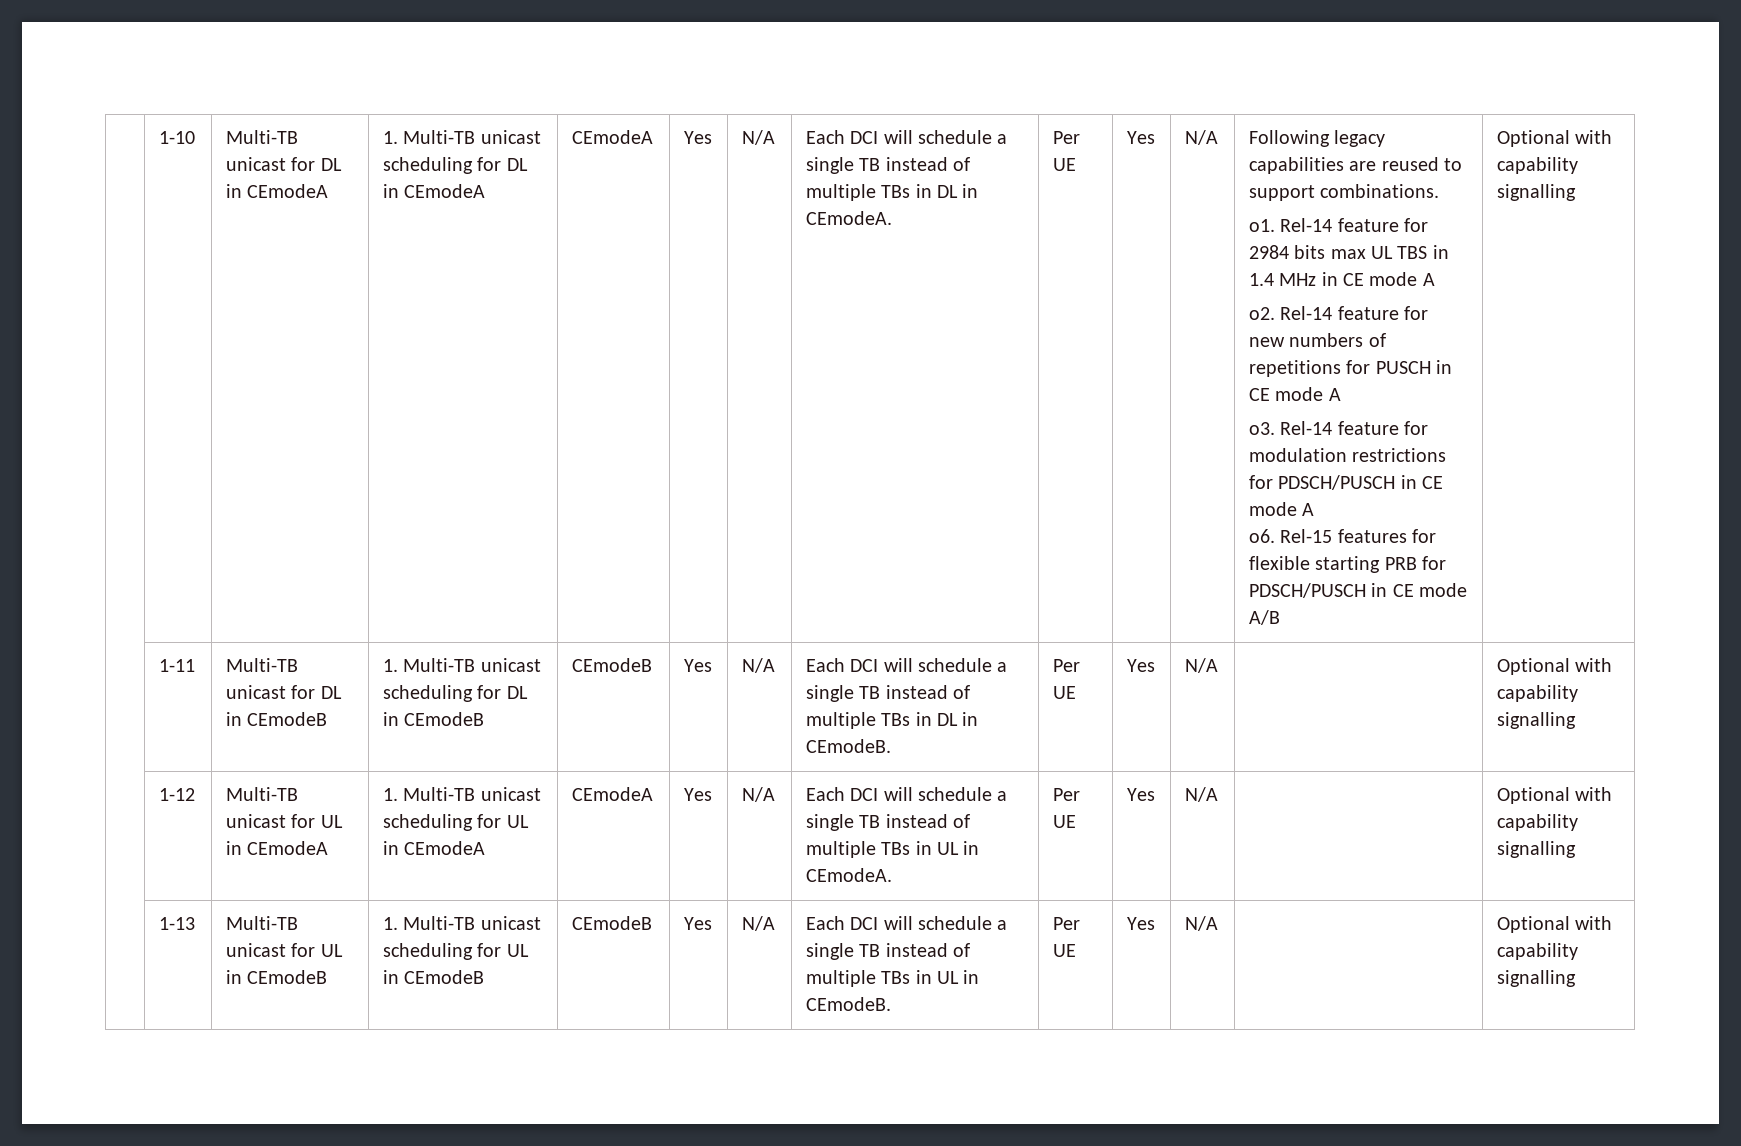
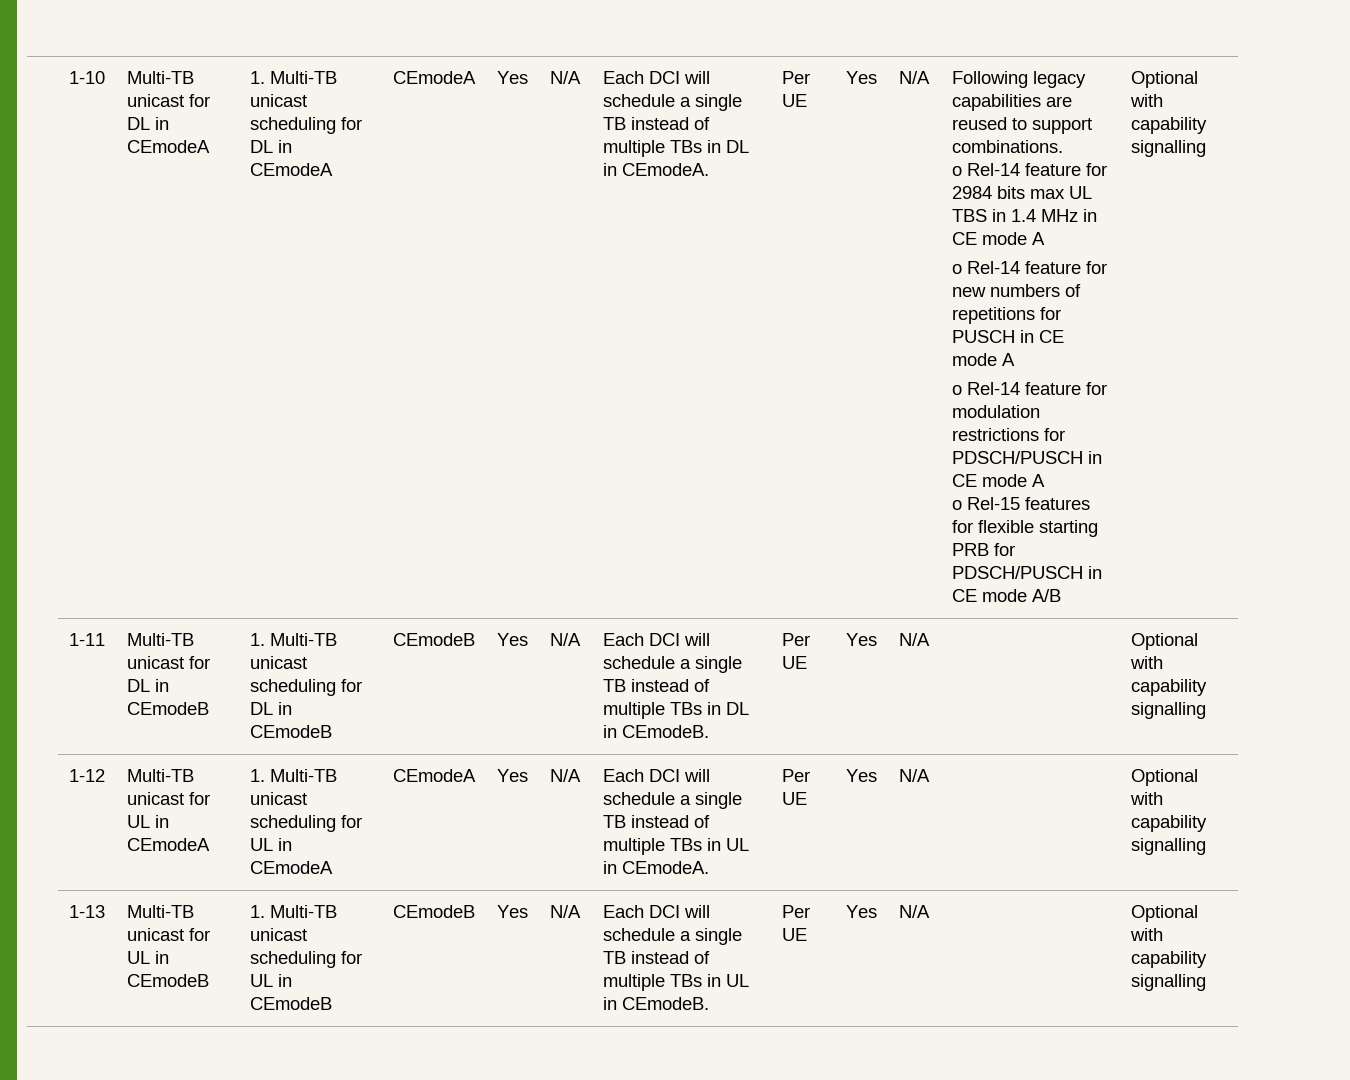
- o1. Rel-14 feature for 2984 bits max UL TBS in 1.4 MHz in CE mode A
+ o Rel-14 feature for 2984 bits max UL TBS in 1.4 MHz in CE mode A
- o2. Rel-14 feature for new numbers of repetitions for PUSCH in CE mode A
+ o Rel-14 feature for new numbers of repetitions for PUSCH in CE mode A
- o3. Rel-14 feature for modulation restrictions for PDSCH/PUSCH in CE mode A
+ o Rel-14 feature for modulation restrictions for PDSCH/PUSCH in CE mode A
- o6. Rel-15 features for flexible starting PRB for PDSCH/PUSCH in CE mode A/B
+ o Rel-15 features for flexible starting PRB for PDSCH/PUSCH in CE mode A/B

